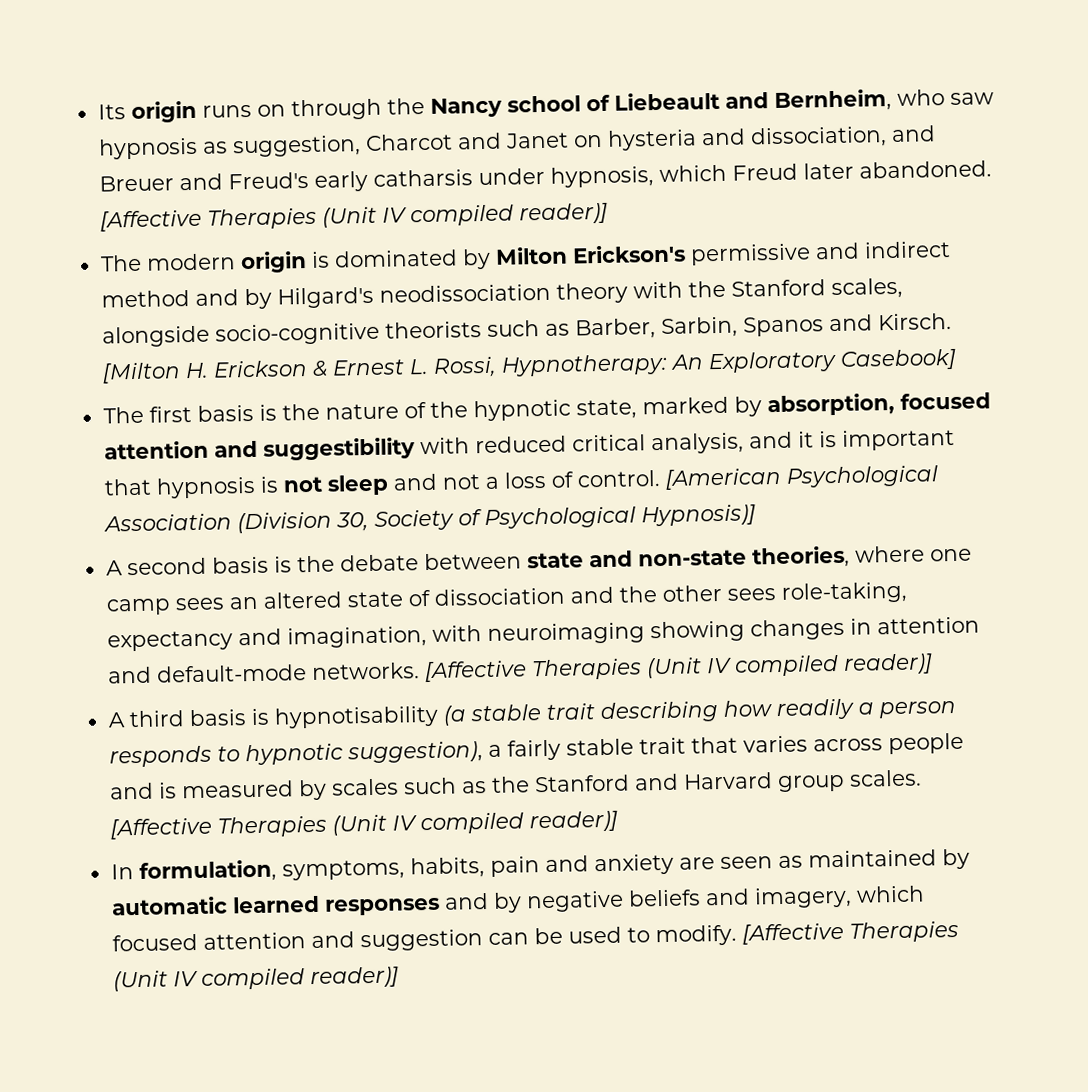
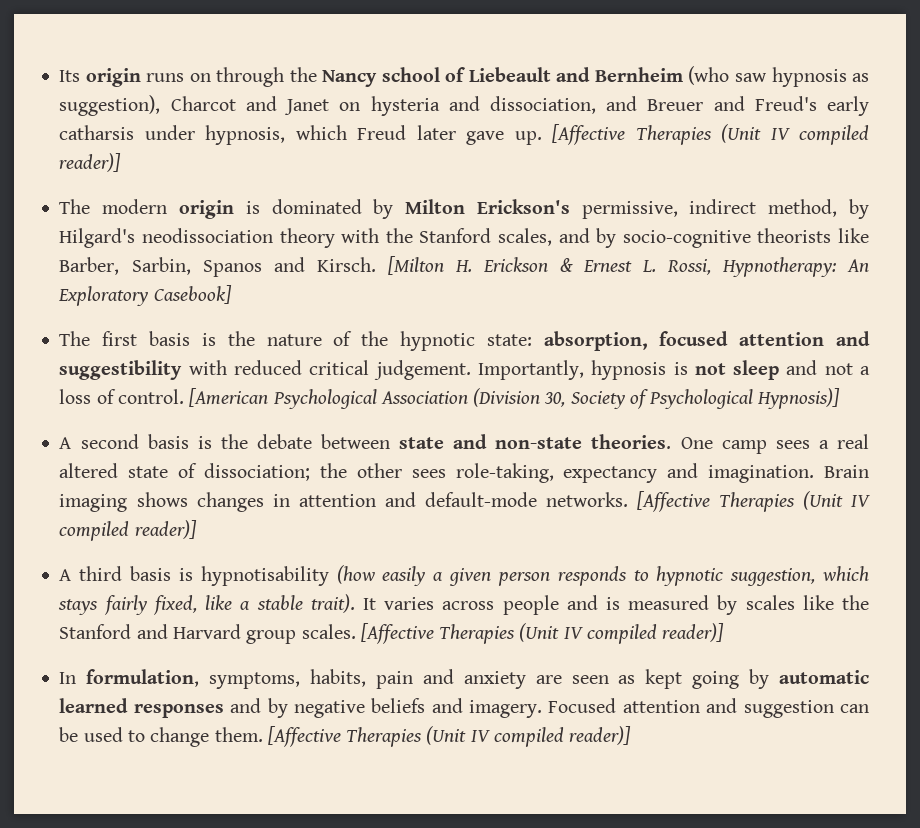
- Its origin runs on through the Nancy school of Liebeault and Bernheim, who saw hypnosis as suggestion, Charcot and Janet on hysteria and dissociation, and Breuer and Freud's early catharsis under hypnosis, which Freud later abandoned.
+ Its origin runs on through the Nancy school of Liebeault and Bernheim (who saw hypnosis as suggestion), Charcot and Janet on hysteria and dissociation, and Breuer and Freud's early catharsis under hypnosis, which Freud later gave up.
- The modern origin is dominated by Milton Erickson's permissive and indirect method and by Hilgard's neodissociation theory with the Stanford scales, alongside socio-cognitive theorists such as Barber, Sarbin, Spanos and Kirsch.
+ The modern origin is dominated by Milton Erickson's permissive, indirect method, by Hilgard's neodissociation theory with the Stanford scales, and by socio-cognitive theorists like Barber, Sarbin, Spanos and Kirsch.
- The first basis is the nature of the hypnotic state, marked by absorption, focused attention and suggestibility with reduced critical analysis, and it is important that hypnosis is not sleep and not a loss of control.
+ The first basis is the nature of the hypnotic state: absorption, focused attention and suggestibility with reduced critical judgement. Importantly, hypnosis is not sleep and not a loss of control.
- A second basis is the debate between state and non-state theories, where one camp sees an altered state of dissociation and the other sees role-taking, expectancy and imagination, with neuroimaging showing changes in attention and default-mode networks.
+ A second basis is the debate between state and non-state theories. One camp sees a real altered state of dissociation; the other sees role-taking, expectancy and imagination. Brain imaging shows changes in attention and default-mode networks.
- A third basis is hypnotisability (a stable trait describing how readily a person responds to hypnotic suggestion), a fairly stable trait that varies across people and is measured by scales such as the Stanford and Harvard group scales.
+ A third basis is hypnotisability (how easily a given person responds to hypnotic suggestion, which stays fairly fixed, like a stable trait). It varies across people and is measured by scales like the Stanford and Harvard group scales.
- In formulation, symptoms, habits, pain and anxiety are seen as maintained by automatic learned responses and by negative beliefs and imagery, which focused attention and suggestion can be used to modify.
+ In formulation, symptoms, habits, pain and anxiety are seen as kept going by automatic learned responses and by negative beliefs and imagery. Focused attention and suggestion can be used to change them.

